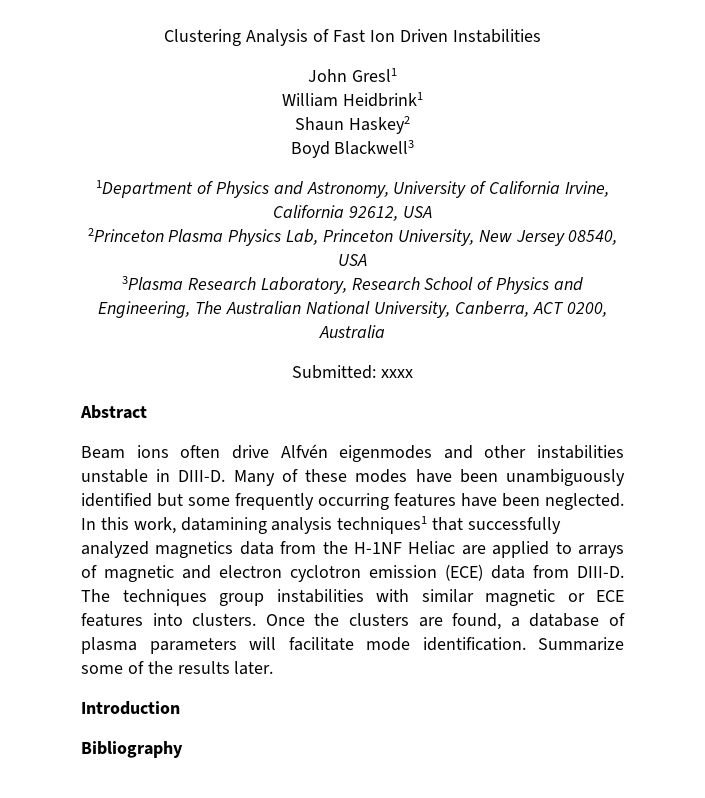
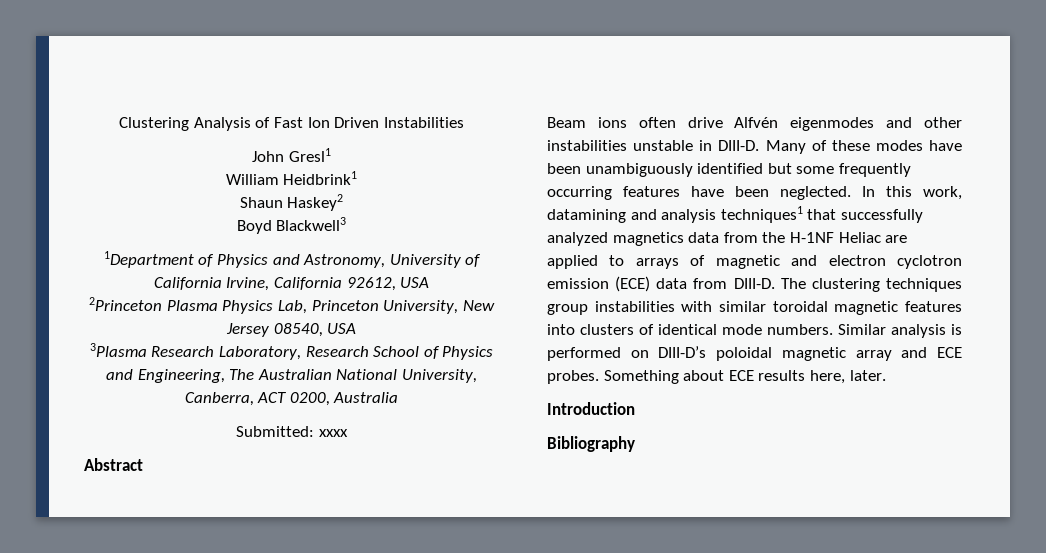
- In this work, datamining analysis techniques1 that successfully analyzed magnetics data from the H-1NF Heliac are applied to arrays of magnetic and electron cyclotron emission (ECE) data from DIII-D.
+ In this work, datamining and analysis techniques1 that successfully analyzed magnetics data from the H-1NF Heliac are applied to arrays of magnetic and electron cyclotron emission (ECE) data from DIII-D.
- The techniques group instabilities with similar magnetic or ECE features into clusters. Once the clusters are found, a database of plasma parameters will facilitate mode identification. Summarize some of the results later.
+ The clustering techniques group instabilities with similar toroidal magnetic features into clusters of identical mode numbers. Similar analysis is performed on DIII-D’s poloidal magnetic array and ECE probes. Something about ECE results here, later.

